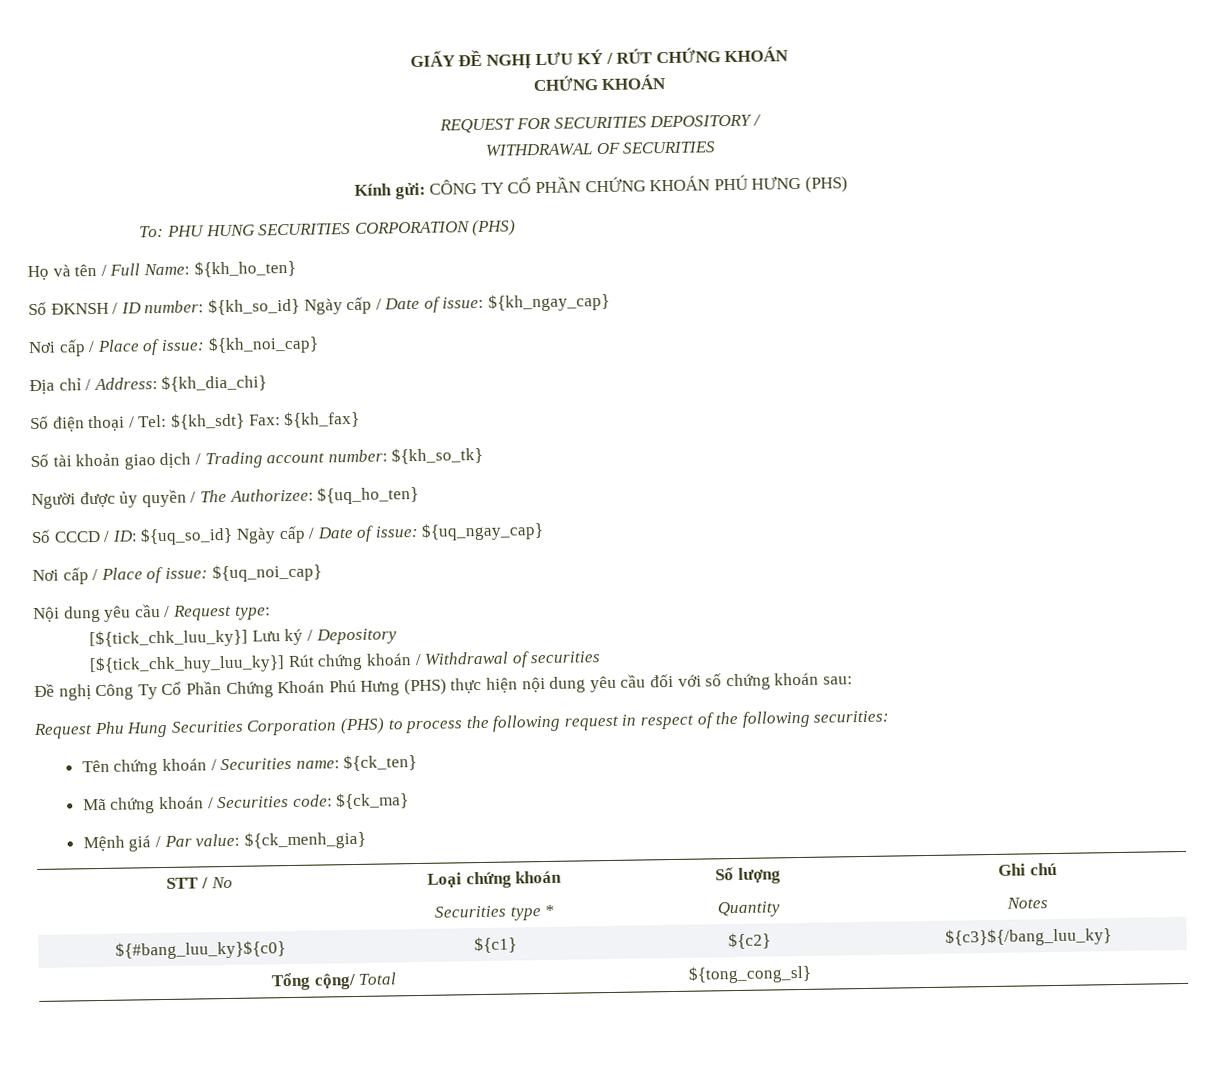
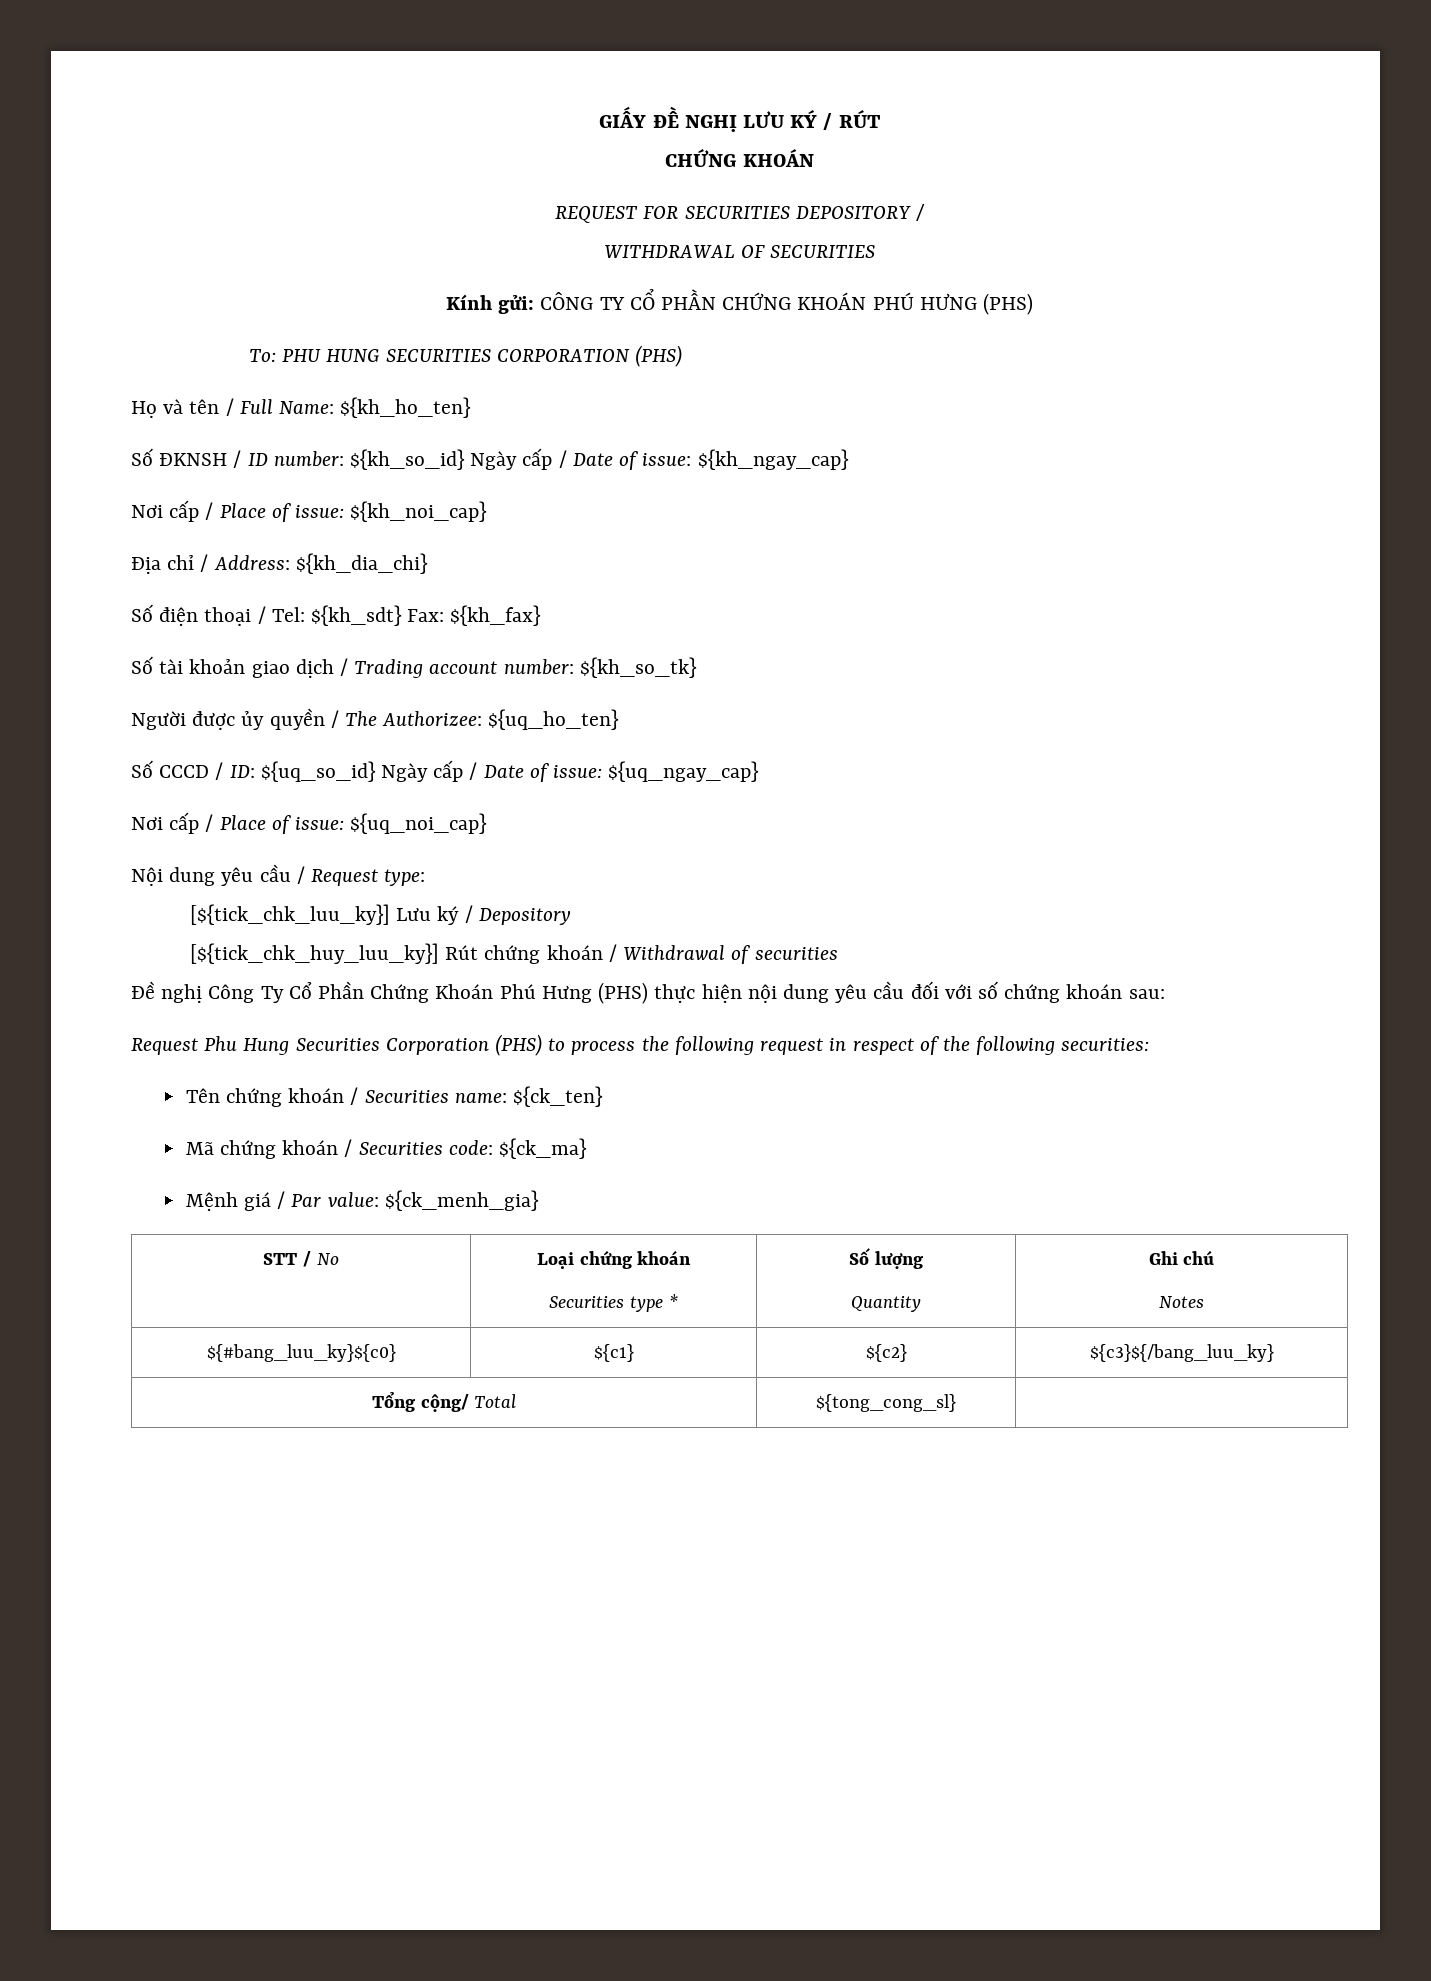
- GIẤY ĐỀ NGHỊ LƯU KÝ / RÚT CHỨNG KHOÁN
+ GIẤY ĐỀ NGHỊ LƯU KÝ / RÚT

